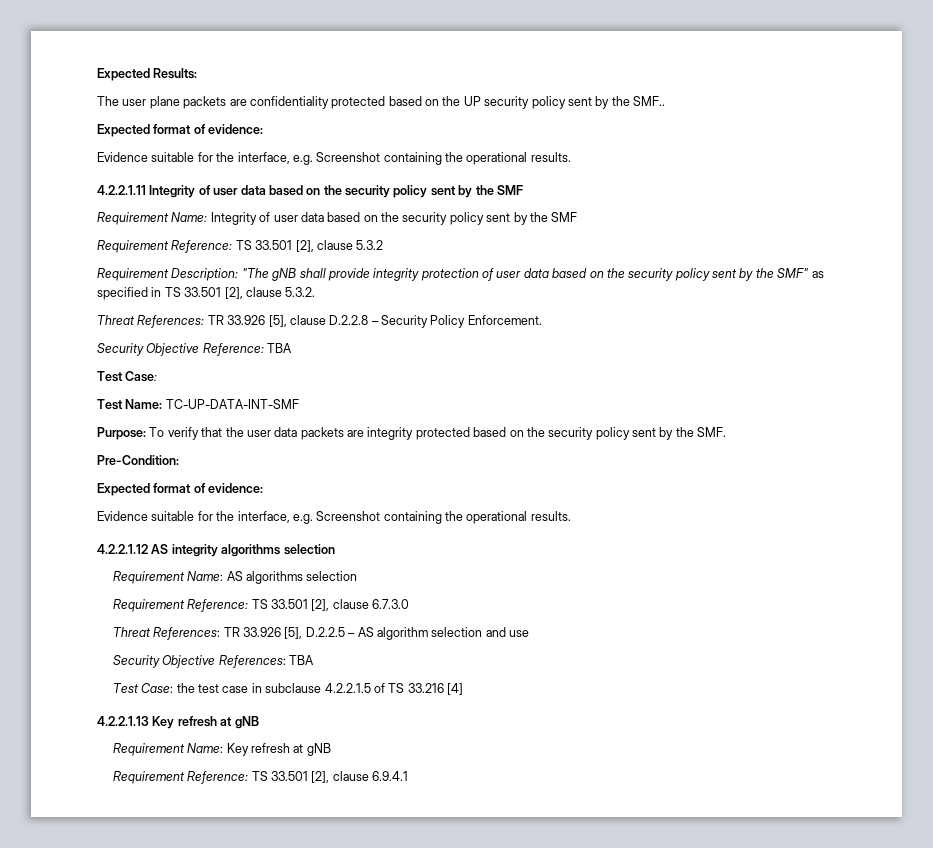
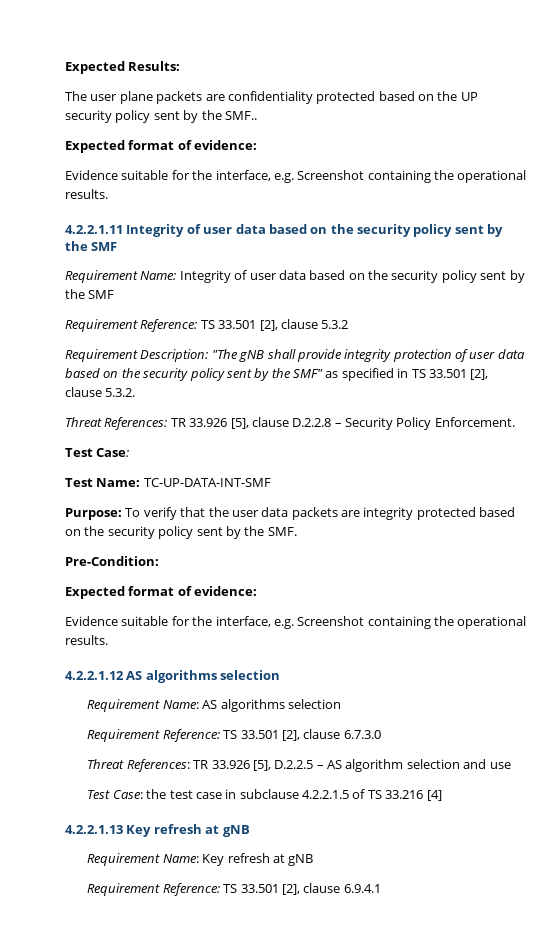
- Security Objective Reference: TBA
- 4.2.2.1.12 AS integrity algorithms selection
+ 4.2.2.1.12 AS algorithms selection
- Security Objective References: TBA

